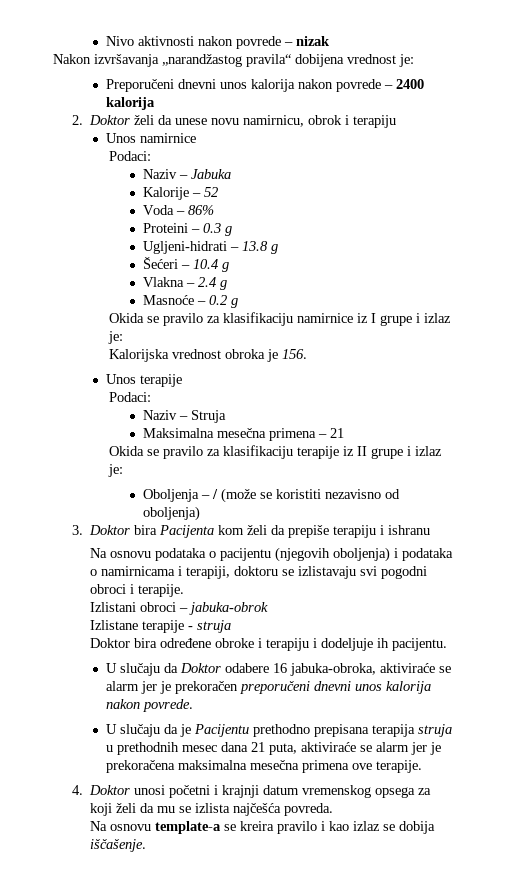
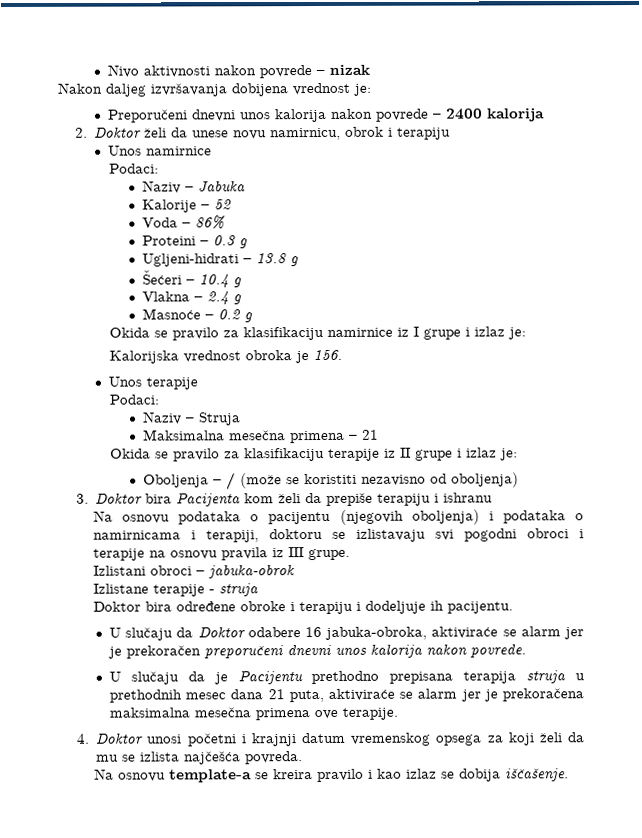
- Nakon izvršavanja „narandžastog pravila“ dobijena vrednost je:
+ Nakon daljeg izvršavanja dobijena vrednost je:
- Na osnovu podataka o pacijentu (njegovih oboljenja) i podataka o namirnicama i terapiji, doktoru se izlistavaju svi pogodni obroci i terapije.
+ Na osnovu podataka o pacijentu (njegovih oboljenja) i podataka o namirnicama i terapiji, doktoru se izlistavaju svi pogodni obroci i terapije na osnovu pravila iz III grupe.

